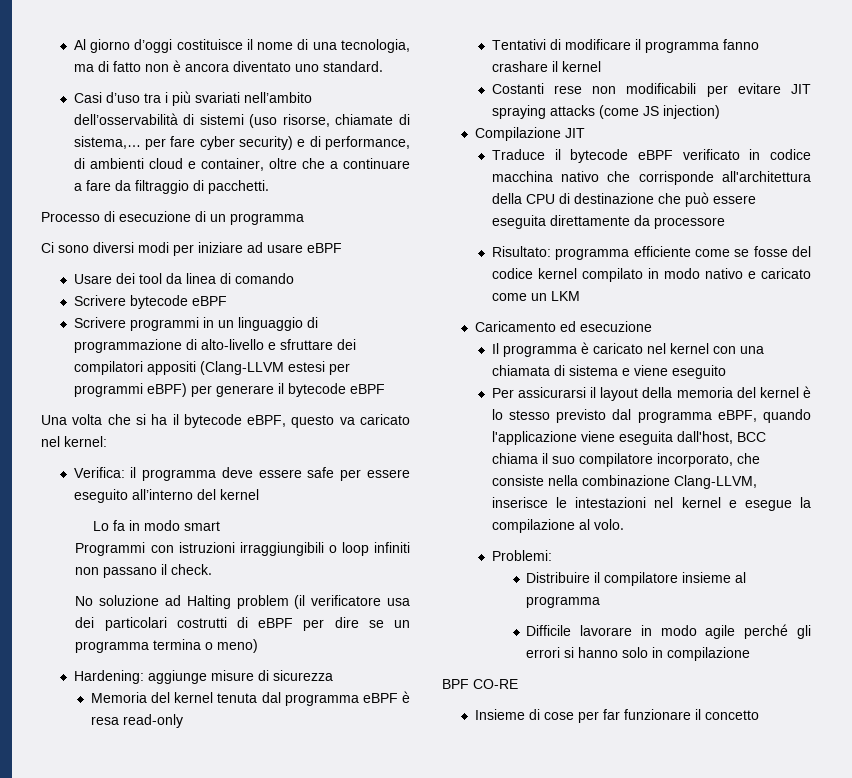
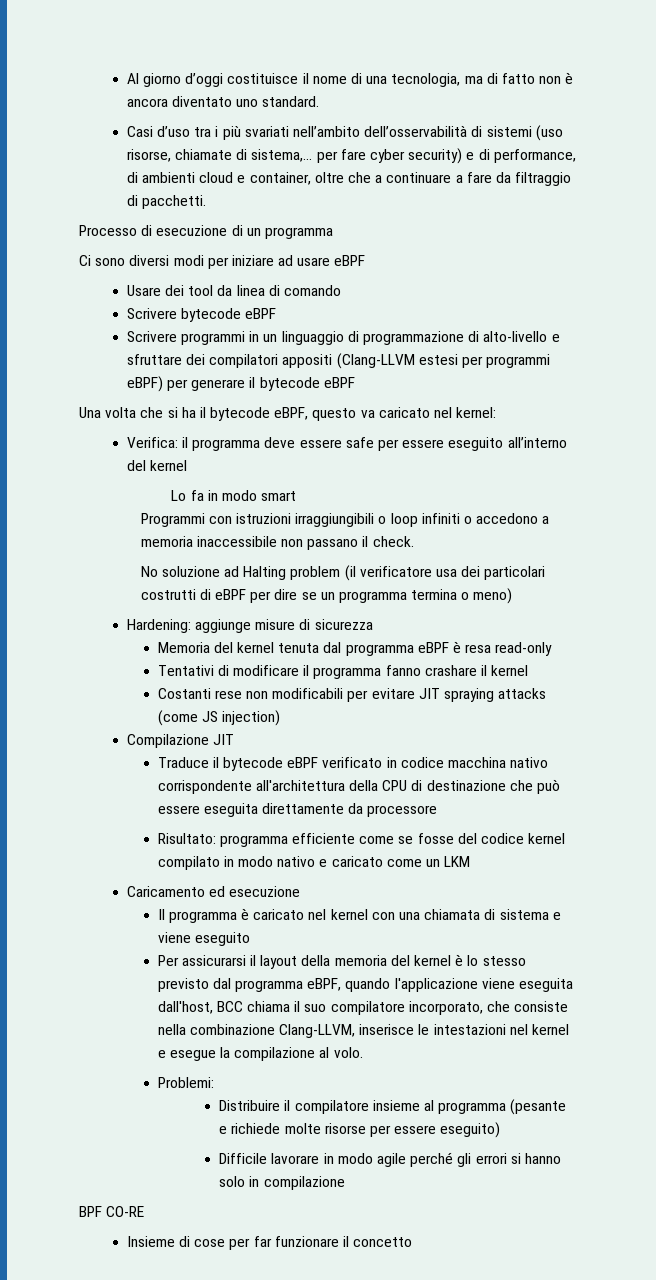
- Programmi con istruzioni irraggiungibili o loop infiniti non passano il check.
+ Programmi con istruzioni irraggiungibili o loop infiniti o accedono a memoria inaccessibile non passano il check.
- Traduce il bytecode eBPF verificato in codice macchina nativo che corrisponde all'architettura della CPU di destinazione che può essere eseguita direttamente da processore
+ Traduce il bytecode eBPF verificato in codice macchina nativo corrispondente all'architettura della CPU di destinazione che può essere eseguita direttamente da processore
- Distribuire il compilatore insieme al programma
+ Distribuire il compilatore insieme al programma (pesante e richiede molte risorse per essere eseguito)

